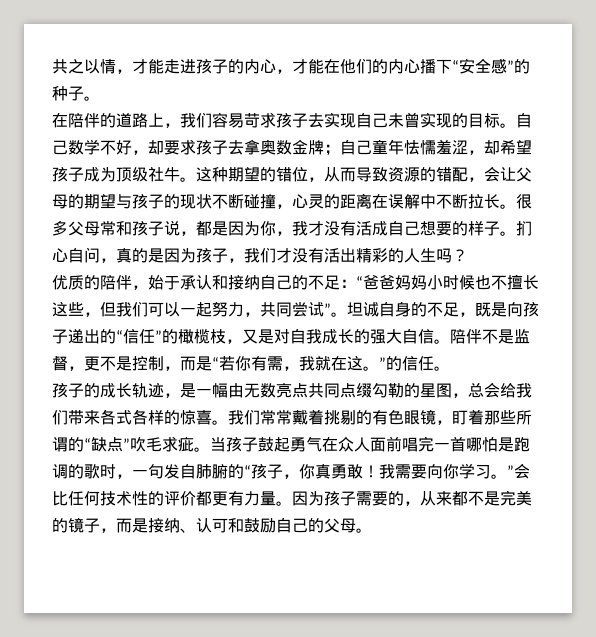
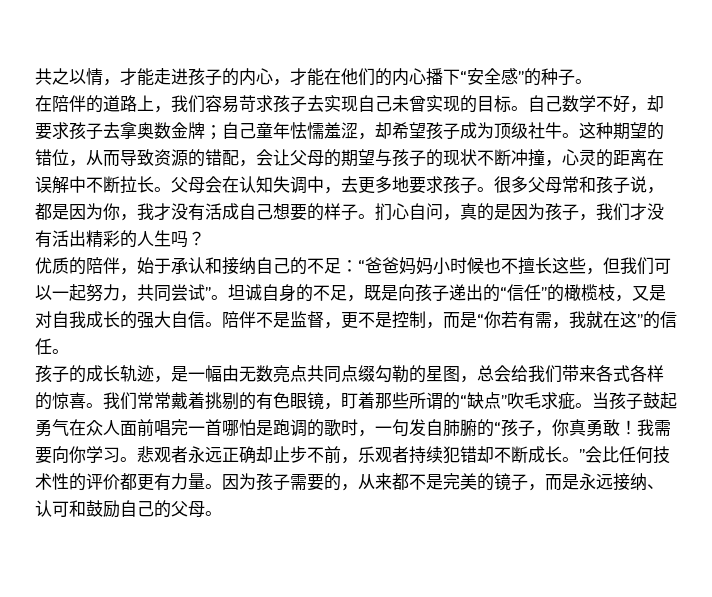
- 这种期望的错位，从而导致资源的错配，会让父母的期望与孩子的现状不断碰撞，心灵的距离在误解中不断拉长。
+ 这种期望的错位，从而导致资源的错配，会让父母的期望与孩子的现状不断冲撞，心灵的距离在误解中不断拉长。
+ 父母会在认知失调中，去更多地要求孩子。
- 陪伴不是监督，更不是控制，而是“若你有需，我就在这。”的信任。
+ 陪伴不是监督，更不是控制，而是“你若有需，我就在这”的信任。
- 我需要向你学习。”会比任何技术性的评价都更有力量。
+ 我需要向你学习。悲观者永远正确却止步不前，乐观者持续犯错却不断成长。”会比任何技术性的评价都更有力量。
- 因为孩子需要的，从来都不是完美的镜子，而是接纳、认可和鼓励自己的父母。
+ 因为孩子需要的，从来都不是完美的镜子，而是永远接纳、认可和鼓励自己的父母。

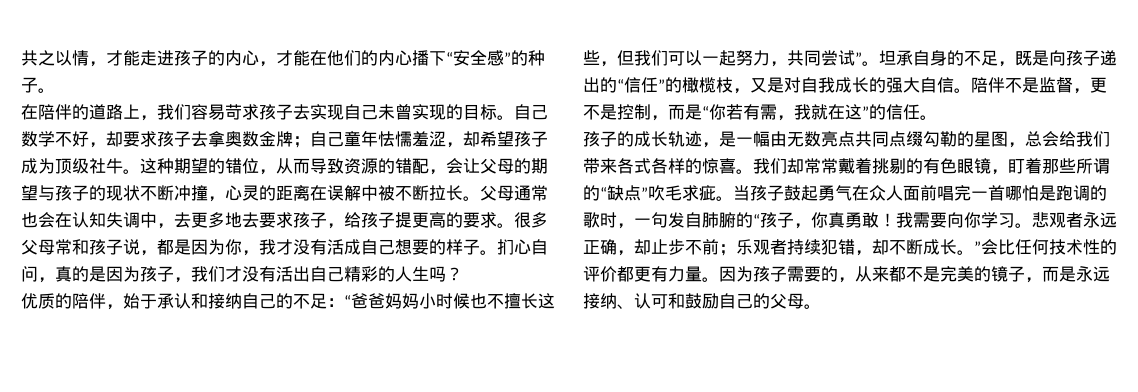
- 这种期望的错位，从而导致资源的错配，会让父母的期望与孩子的现状不断冲撞，心灵的距离在误解中不断拉长。
+ 这种期望的错位，从而导致资源的错配，会让父母的期望与孩子的现状不断冲撞，心灵的距离在误解中被不断拉长。
- 父母会在认知失调中，去更多地要求孩子。
+ 父母通常也会在认知失调中，去更多地去要求孩子，给孩子提更高的要求。
- 扪心自问，真的是因为孩子，我们才没有活出精彩的人生吗？
+ 扪心自问，真的是因为孩子，我们才没有活出自己精彩的人生吗？
- 坦诚自身的不足，既是向孩子递出的“信任”的橄榄枝，又是对自我成长的强大自信。
+ 坦承自身的不足，既是向孩子递出的“信任”的橄榄枝，又是对自我成长的强大自信。
- 我们常常戴着挑剔的有色眼镜，盯着那些所谓的“缺点”吹毛求疵。
+ 我们却常常戴着挑剔的有色眼镜，盯着那些所谓的“缺点”吹毛求疵。
- 悲观者永远正确却止步不前，乐观者持续犯错却不断成长。”会比任何技术性的评价都更有力量。
+ 悲观者永远正确，却止步不前；乐观者持续犯错，却不断成长。”会比任何技术性的评价都更有力量。

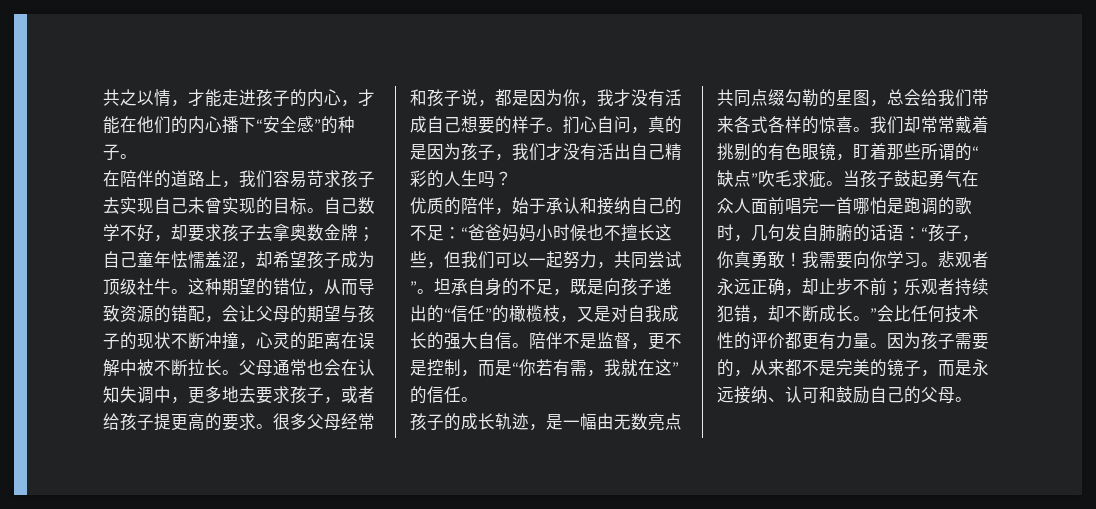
- 父母通常也会在认知失调中，去更多地去要求孩子，给孩子提更高的要求。
+ 父母通常也会在认知失调中，更多地去要求孩子，或者给孩子提更高的要求。
- 很多父母常和孩子说，都是因为你，我才没有活成自己想要的样子。
+ 很多父母经常和孩子说，都是因为你，我才没有活成自己想要的样子。
- 当孩子鼓起勇气在众人面前唱完一首哪怕是跑调的歌时，一句发自肺腑的“孩子，你真勇敢！
+ 当孩子鼓起勇气在众人面前唱完一首哪怕是跑调的歌时，几句发自肺腑的话语：“孩子，你真勇敢！

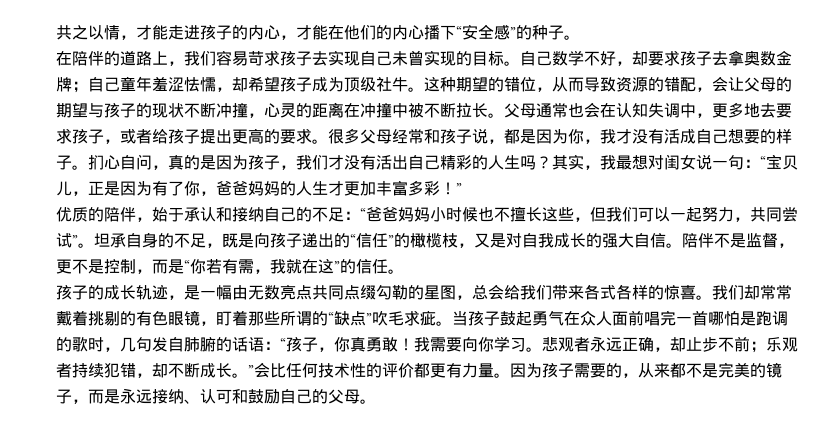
- 自己数学不好，却要求孩子去拿奥数金牌；自己童年怯懦羞涩，却希望孩子成为顶级社牛。
+ 自己数学不好，却要求孩子去拿奥数金牌；自己童年羞涩怯懦，却希望孩子成为顶级社牛。
- 这种期望的错位，从而导致资源的错配，会让父母的期望与孩子的现状不断冲撞，心灵的距离在误解中被不断拉长。
+ 这种期望的错位，从而导致资源的错配，会让父母的期望与孩子的现状不断冲撞，心灵的距离在冲撞中被不断拉长。
- 父母通常也会在认知失调中，更多地去要求孩子，或者给孩子提更高的要求。
+ 父母通常也会在认知失调中，更多地去要求孩子，或者给孩子提出更高的要求。
+ 其实，我最想对闺女说一句：“宝贝儿，正是因为有了你，爸爸妈妈的人生才更加丰富多彩！”

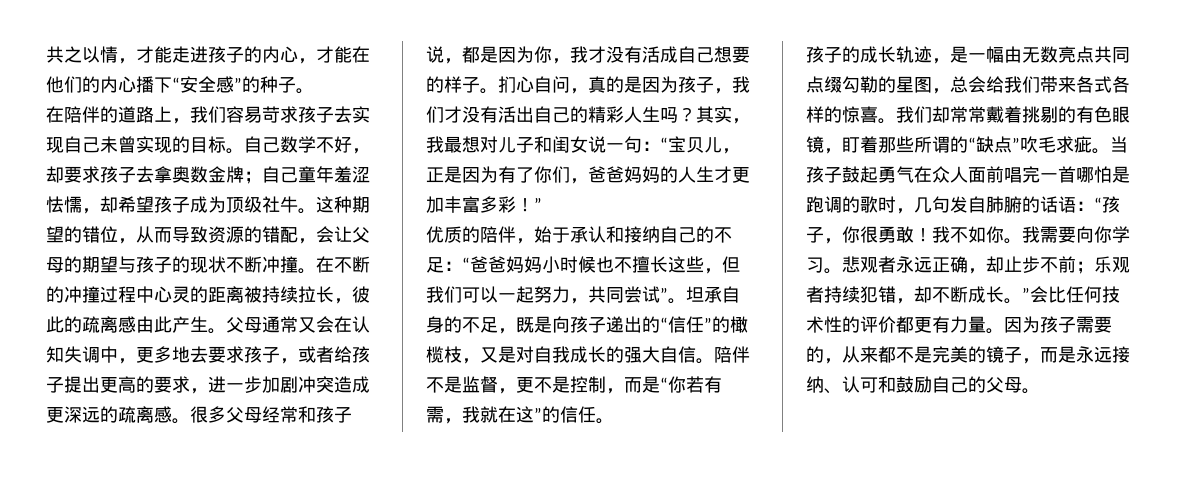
- 这种期望的错位，从而导致资源的错配，会让父母的期望与孩子的现状不断冲撞，心灵的距离在冲撞中被不断拉长。
+ 这种期望的错位，从而导致资源的错配，会让父母的期望与孩子的现状不断冲撞。在不断的冲撞过程中心灵的距离被持续拉长，彼此的疏离感由此产生。
- 父母通常也会在认知失调中，更多地去要求孩子，或者给孩子提出更高的要求。
+ 父母通常又会在认知失调中，更多地去要求孩子，或者给孩子提出更高的要求，进一步加剧冲突造成更深远的疏离感。
- 扪心自问，真的是因为孩子，我们才没有活出自己精彩的人生吗？
+ 扪心自问，真的是因为孩子，我们才没有活出自己的精彩人生吗？
- 其实，我最想对闺女说一句：“宝贝儿，正是因为有了你，爸爸妈妈的人生才更加丰富多彩！”
+ 其实，我最想对儿子和闺女说一句：“宝贝儿，正是因为有了你们，爸爸妈妈的人生才更加丰富多彩！”
- 当孩子鼓起勇气在众人面前唱完一首哪怕是跑调的歌时，几句发自肺腑的话语：“孩子，你真勇敢！
+ 当孩子鼓起勇气在众人面前唱完一首哪怕是跑调的歌时，几句发自肺腑的话语：“孩子，你很勇敢！
- 我需要向你学习。
+ 我不如你。我需要向你学习。

